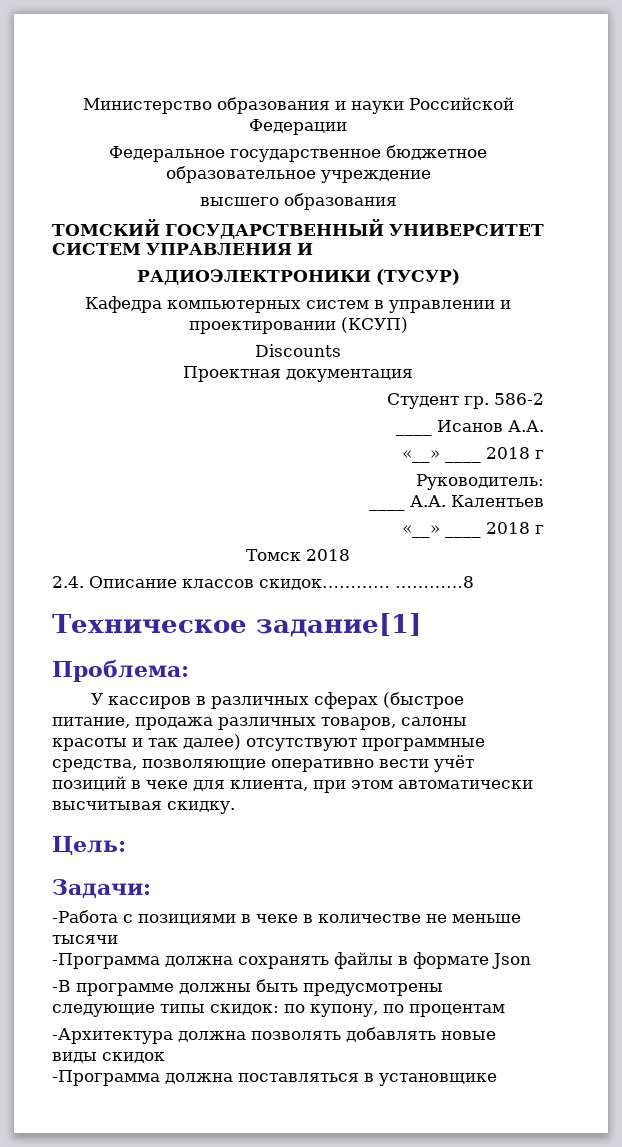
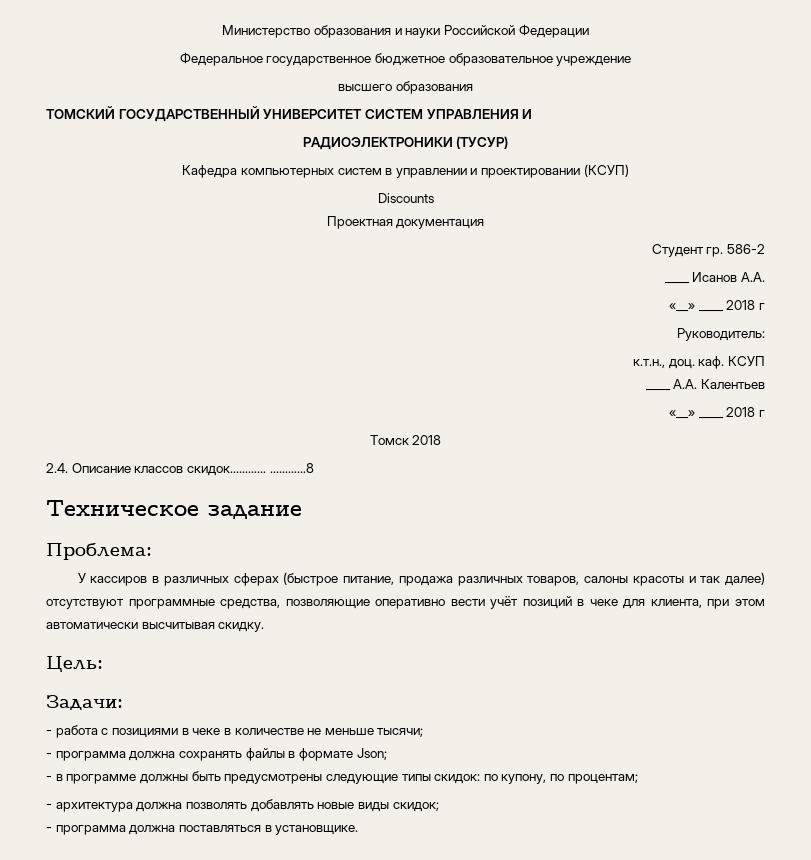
+ к.т.н., доц. каф. КСУП
- Техническое задание[1]
+ Техническое задание
- -Работа с позициями в чеке в количестве не меньше тысячи
- -Программа должна сохранять файлы в формате Json
- -В программе должны быть предусмотрены следующие типы скидок: по купону, по процентам
- -Архитектура должна позволять добавлять новые виды скидок
- -Программа должна поставляться в установщике
+ - работа с позициями в чеке в количестве не меньше тысячи;
+ - программа должна сохранять файлы в формате Json;
+ - в программе должны быть предусмотрены следующие типы скидок: по купону, по процентам;
+ - архитектура должна позволять добавлять новые виды скидок;
+ - программа должна поставляться в установщике.

